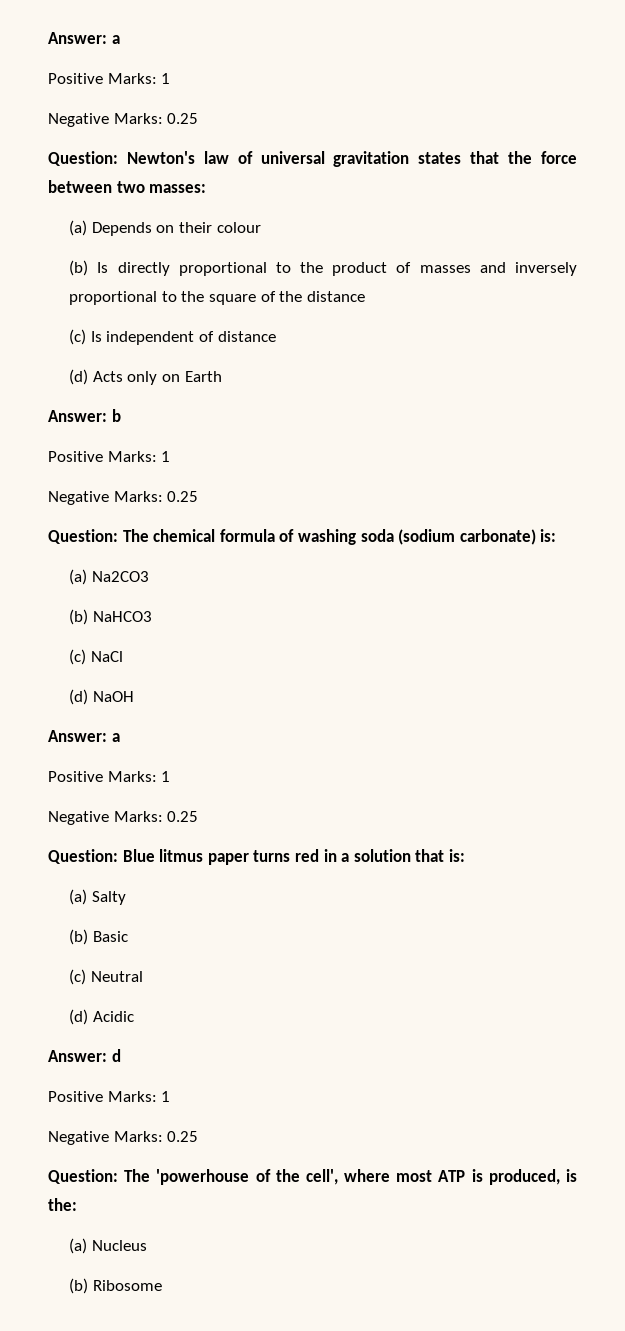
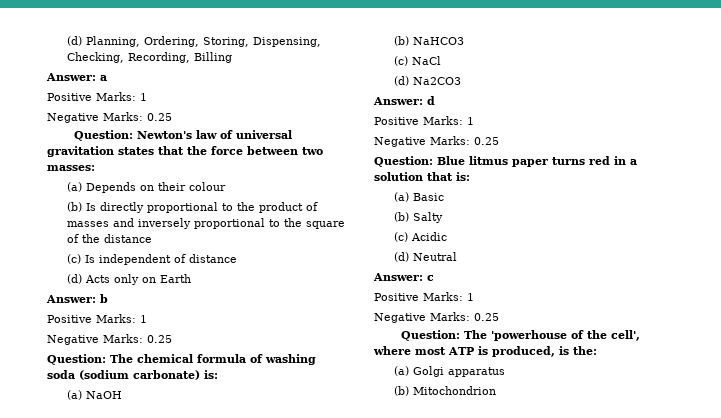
+ (d) Planning, Ordering, Storing, Dispensing, Checking, Recording, Billing
- (a) Na2CO3
+ (a) NaOH
- (d) NaOH
- Answer: a
+ (d) Na2CO3
+ Answer: d
- (a) Salty
+ (a) Basic
+ (b) Salty
- (b) Basic
- (c) Neutral
+ (c) Acidic
+ (d) Neutral
- (d) Acidic
- Answer: d
+ Answer: c
- (a) Nucleus
- (b) Ribosome
+ (a) Golgi apparatus
+ (b) Mitochondrion

